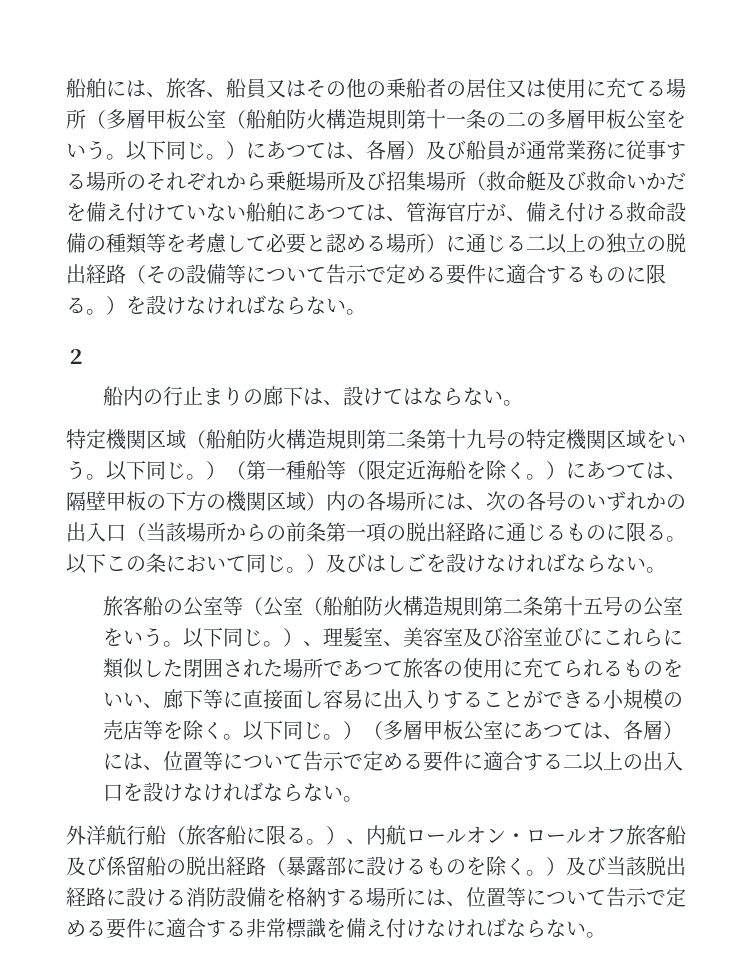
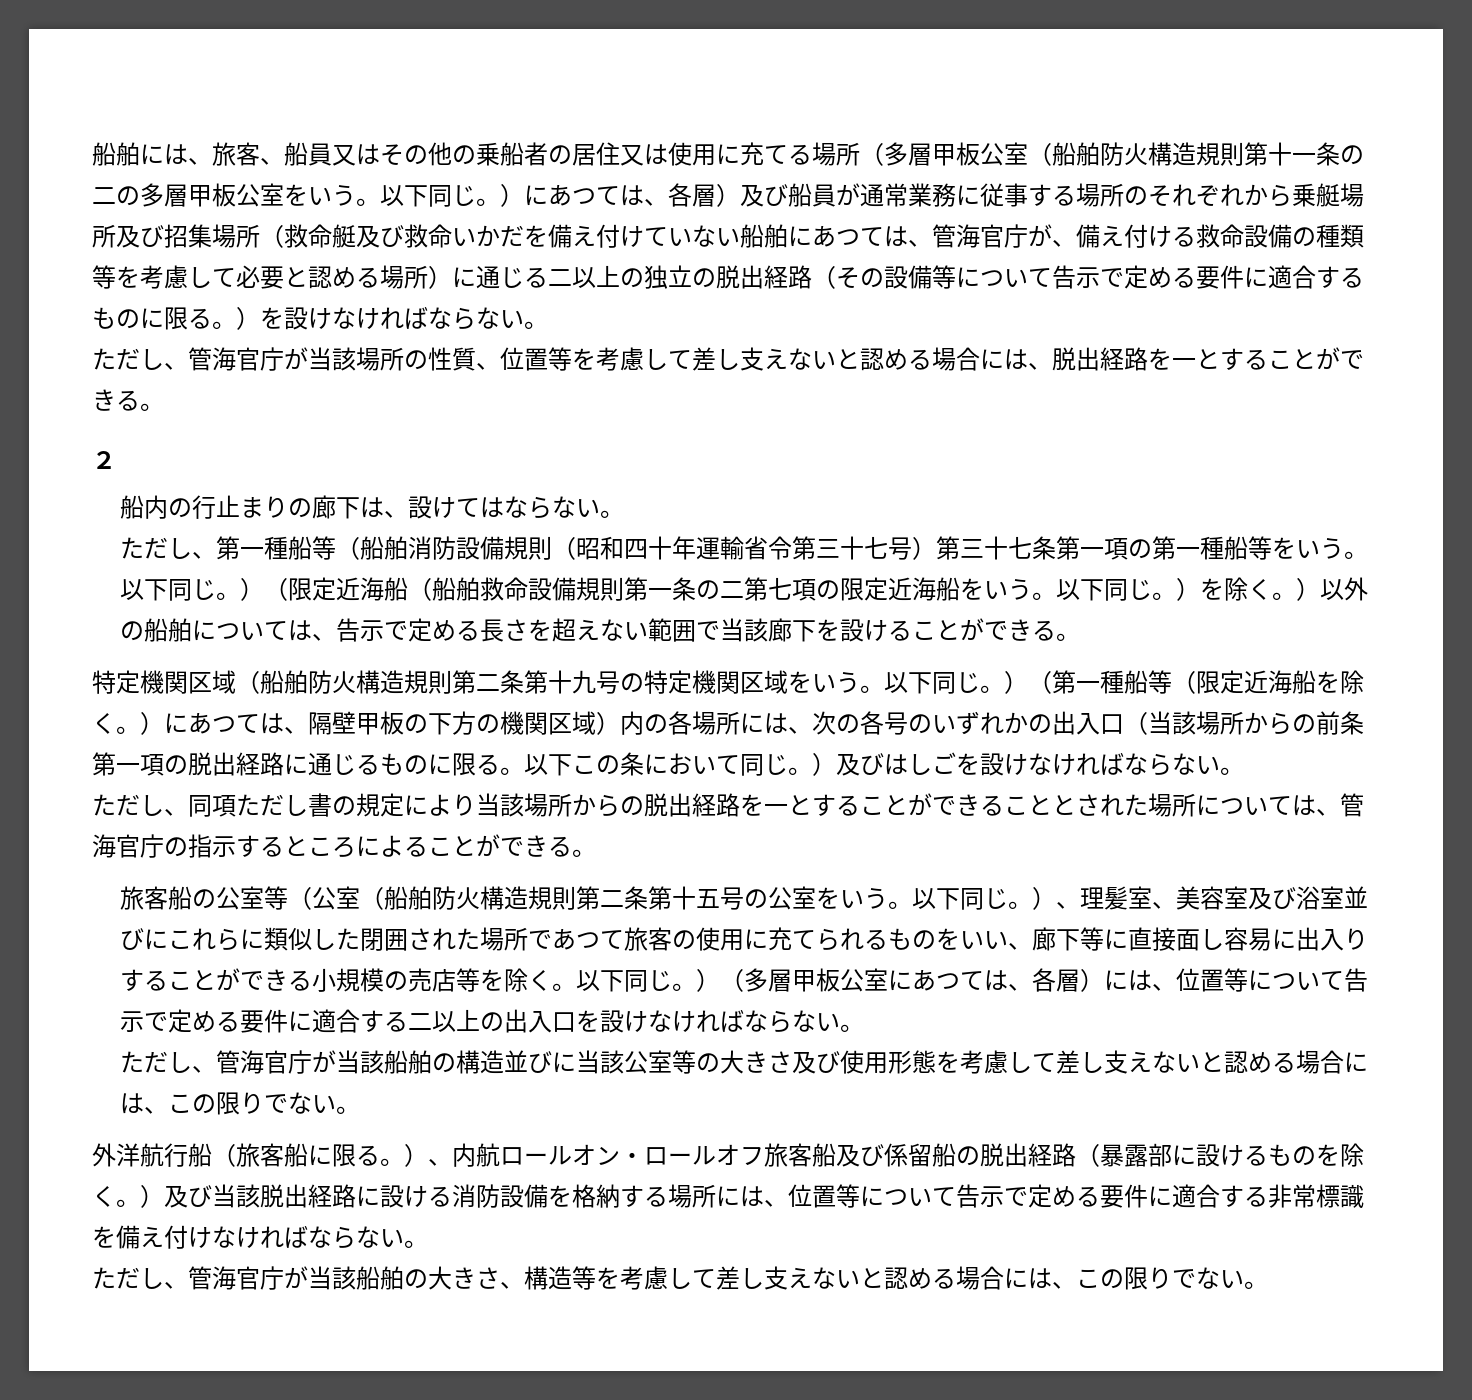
+ ただし、管海官庁が当該場所の性質、位置等を考慮して差し支えないと認める場合には、脱出経路を一とすることができる。
+ ただし、第一種船等（船舶消防設備規則（昭和四十年運輸省令第三十七号）第三十七条第一項の第一種船等をいう。以下同じ。）（限定近海船（船舶救命設備規則第一条の二第七項の限定近海船をいう。以下同じ。）を除く。）以外の船舶については、告示で定める長さを超えない範囲で当該廊下を設けることができる。
+ ただし、同項ただし書の規定により当該場所からの脱出経路を一とすることができることとされた場所については、管海官庁の指示するところによることができる。
+ ただし、管海官庁が当該船舶の構造並びに当該公室等の大きさ及び使用形態を考慮して差し支えないと認める場合には、この限りでない。
+ ただし、管海官庁が当該船舶の大きさ、構造等を考慮して差し支えないと認める場合には、この限りでない。

